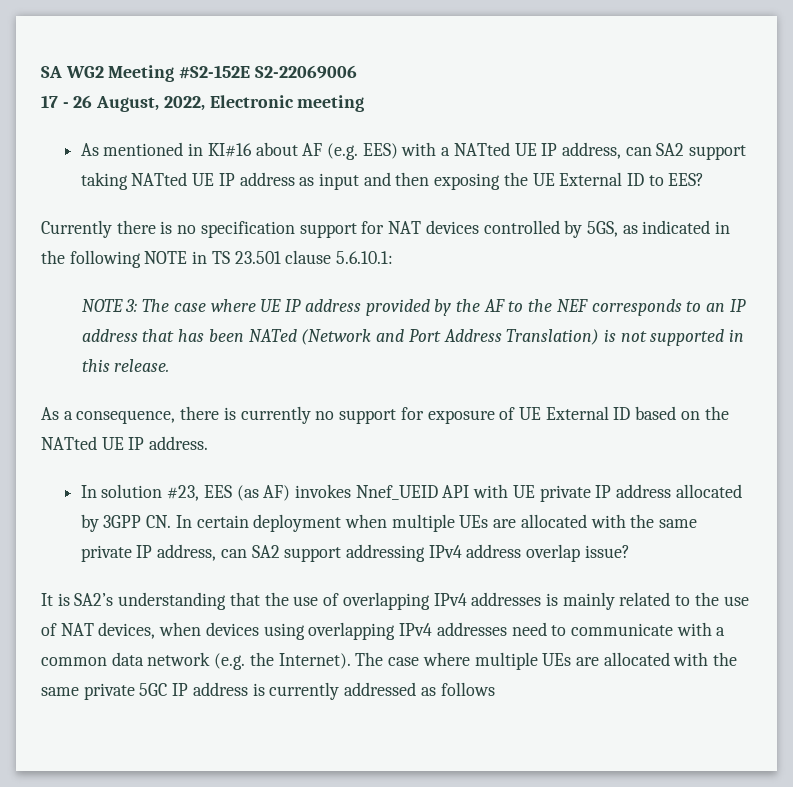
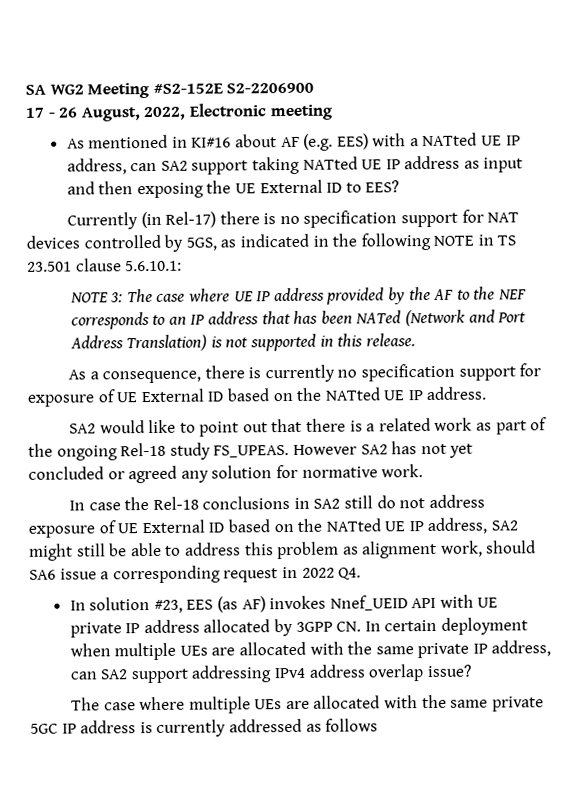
- SA WG2 Meeting #S2-152E S2-22069006
+ SA WG2 Meeting #S2-152E S2-2206900
- Currently there is no specification support for NAT devices controlled by 5GS, as indicated in the following NOTE in TS 23.501 clause 5.6.10.1:
+ Currently (in Rel-17) there is no specification support for NAT devices controlled by 5GS, as indicated in the following NOTE in TS 23.501 clause 5.6.10.1:
- As a consequence, there is currently no support for exposure of UE External ID based on the NATted UE IP address.
+ As a consequence, there is currently no specification support for exposure of UE External ID based on the NATted UE IP address.
+ SA2 would like to point out that there is a related work as part of the ongoing Rel-18 study FS_UPEAS. However SA2 has not yet concluded or agreed any solution for normative work.
+ In case the Rel-18 conclusions in SA2 still do not address exposure of UE External ID based on the NATted UE IP address, SA2 might still be able to address this problem as alignment work, should SA6 issue a corresponding request in 2022 Q4.
- It is SA2’s understanding that the use of overlapping IPv4 addresses is mainly related to the use of NAT devices, when devices using overlapping IPv4 addresses need to communicate with a common data network (e.g. the Internet).

